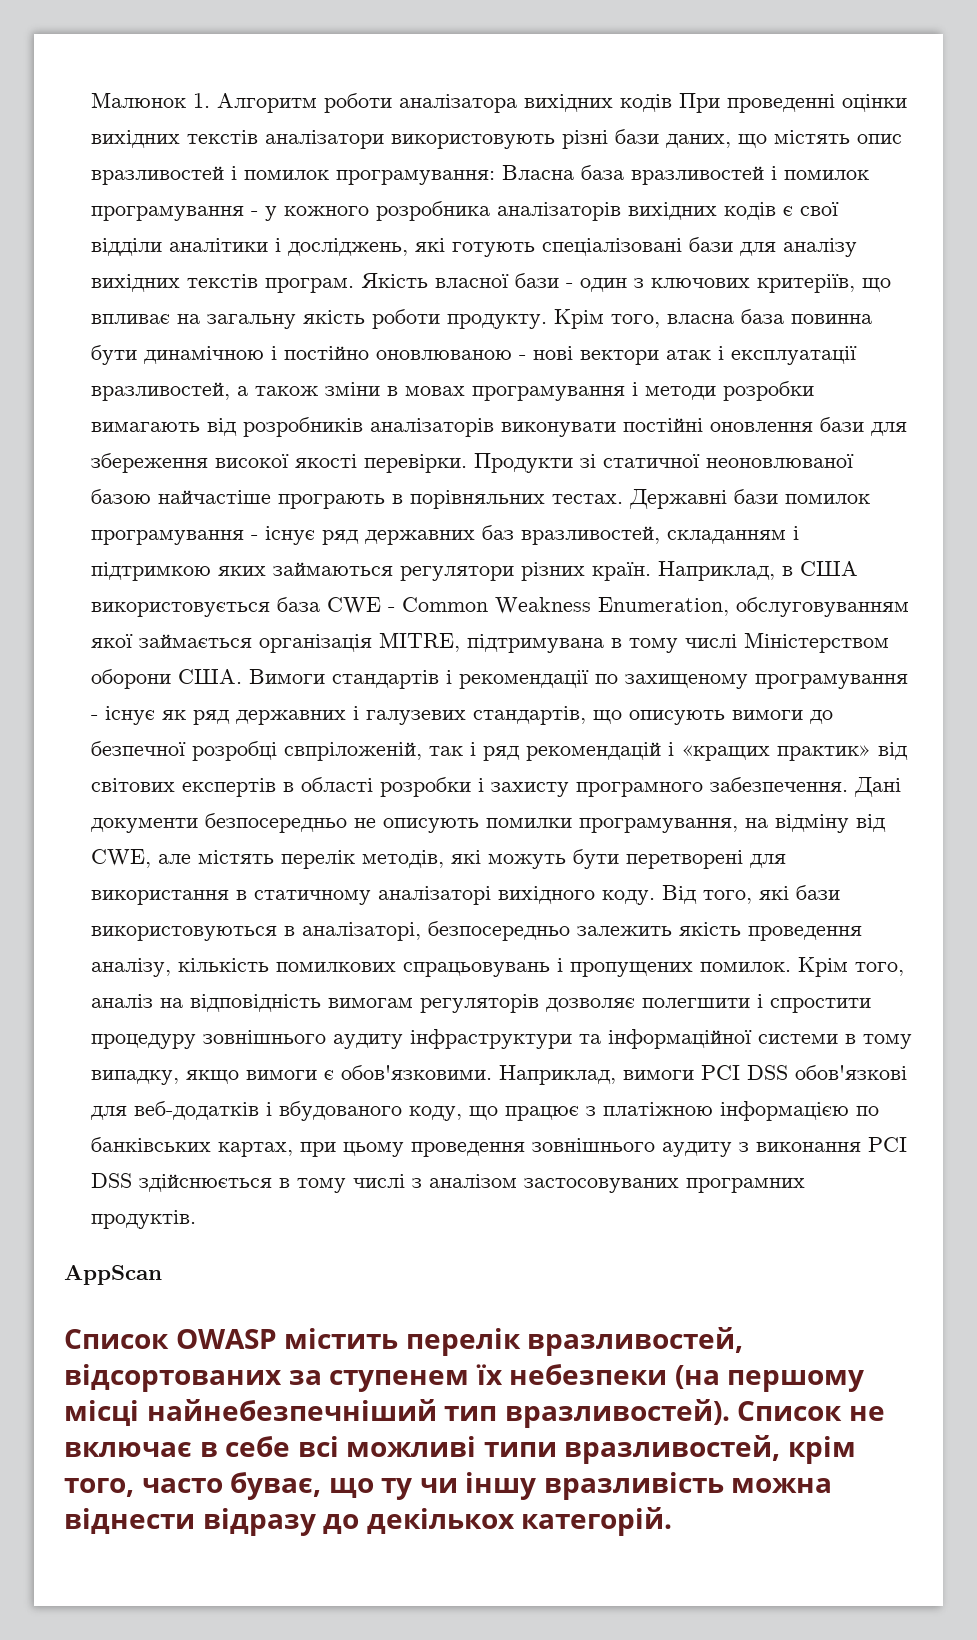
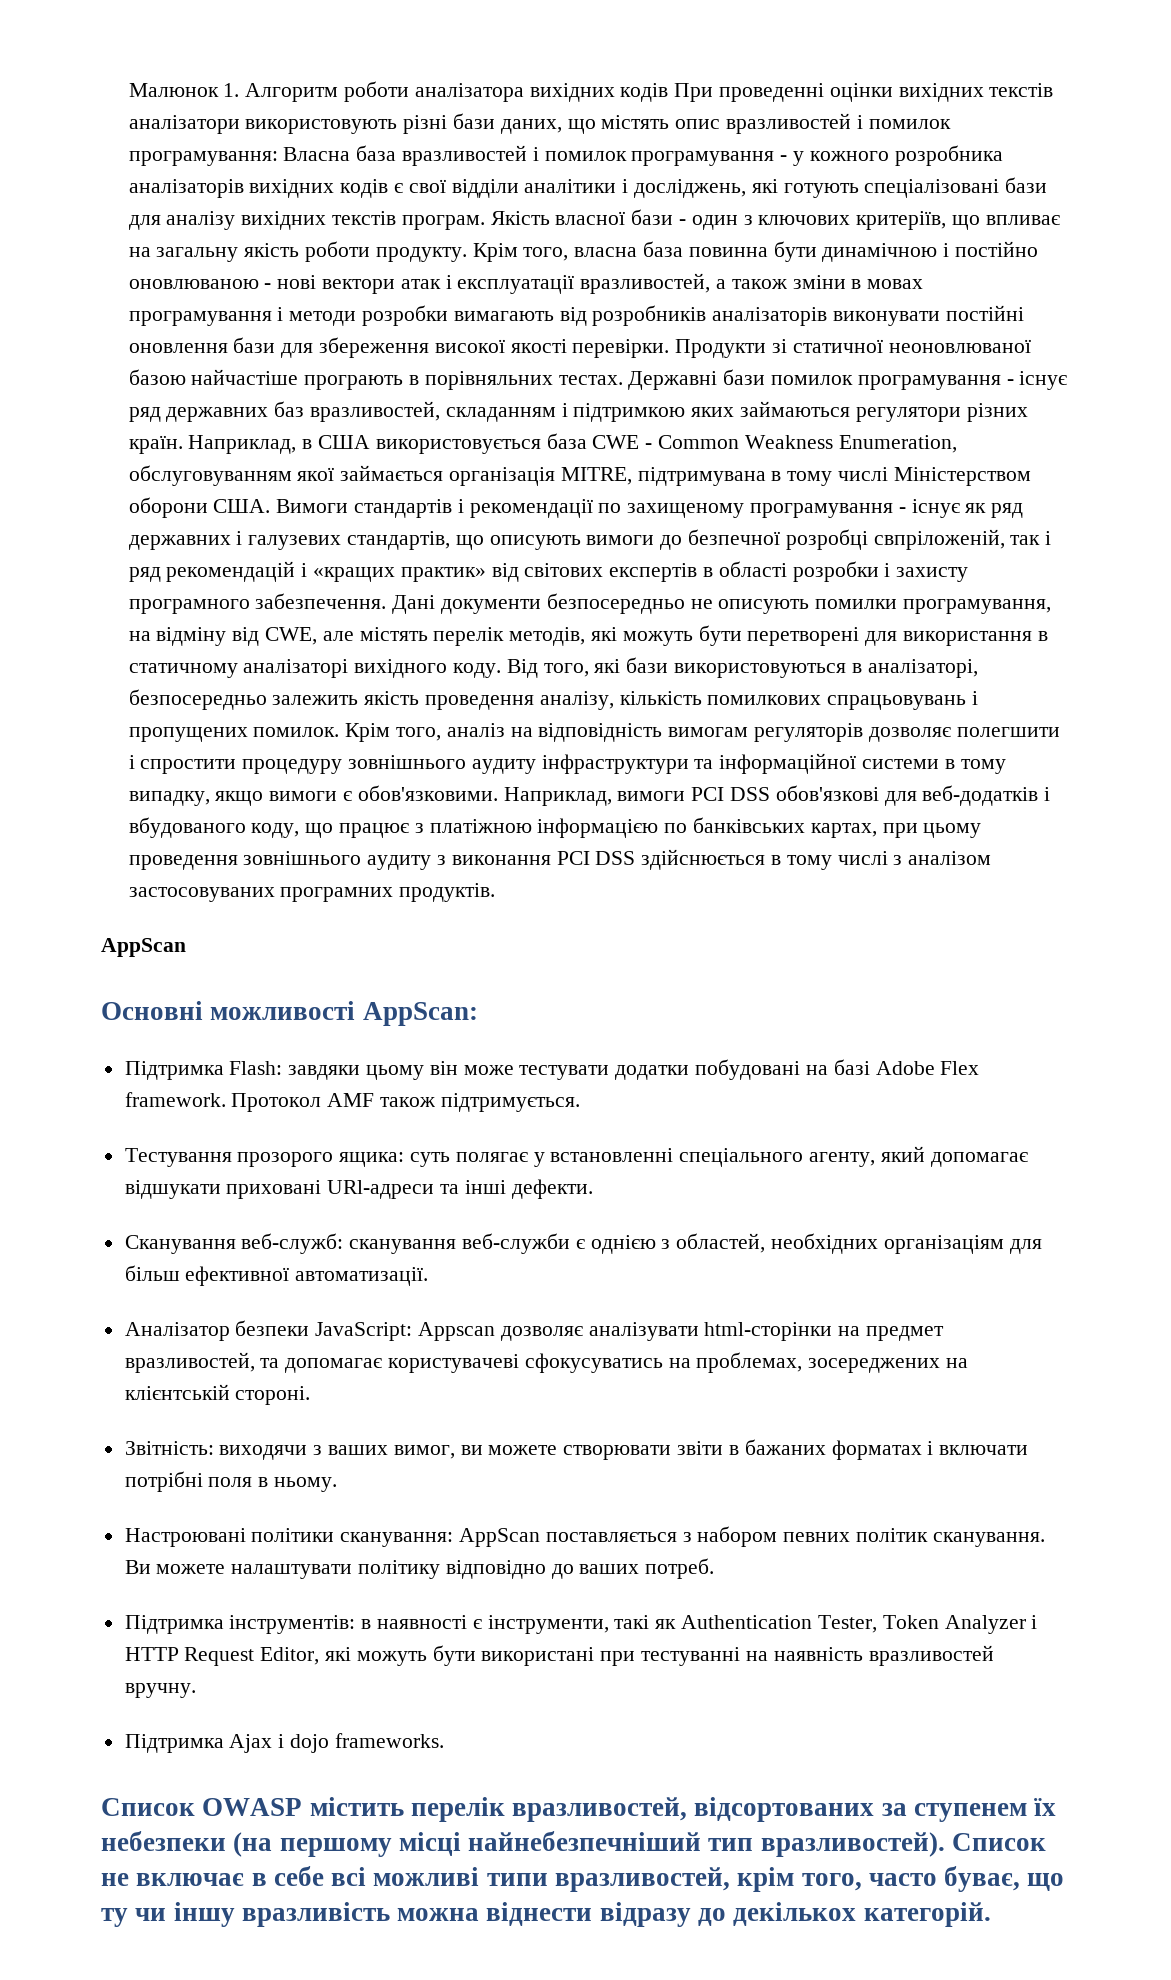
+ Основні можливості AppScan:
+ Підтримка Flash: завдяки цьому він може тестувати додатки побудовані на базі Adobe Flex framework. Протокол AMF також підтримується.
+ Тестування прозорого ящика: суть полягає у встановленні спеціального агенту, який допомагає відшукати приховані URl-адреси та інші дефекти.
+ Сканування веб-служб: сканування веб-служби є однією з областей, необхідних організаціям для більш ефективної автоматизації.
+ Аналізатор безпеки JavaScript: Appscan дозволяє аналізувати html-сторінки на предмет вразливостей, та допомагає користувачеві сфокусуватись на проблемах, зосереджених на клієнтській стороні.
+ Звітність: виходячи з ваших вимог, ви можете створювати звіти в бажаних форматах і включати потрібні поля в ньому.
+ Настроювані політики сканування: AppScan поставляється з набором певних політик сканування. Ви можете налаштувати політику відповідно до ваших потреб.
+ Підтримка інструментів: в наявності є інструменти, такі як Authentication Tester, Token Analyzer і HTTP Request Editor, які можуть бути використані при тестуванні на наявність вразливостей вручну.
+ Підтримка Ajax і dojo frameworks.

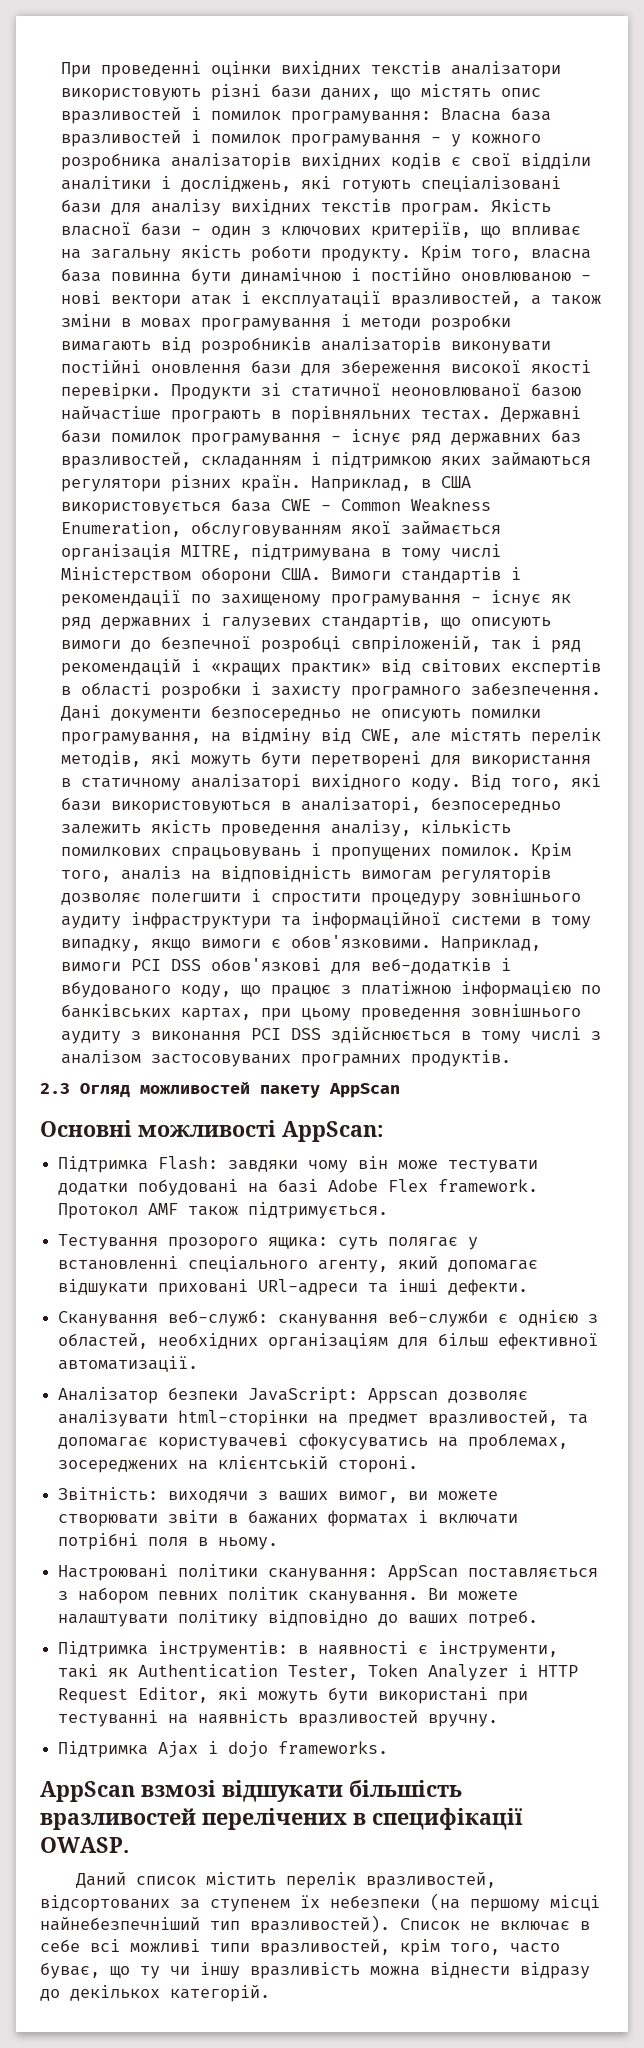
- Малюнок 1. Алгоритм роботи аналізатора вихідних кодів При проведенні оцінки вихідних текстів аналізатори використовують різні бази даних, що містять опис вразливостей і помилок програмування: Власна база вразливостей і помилок програмування - у кожного розробника аналізаторів вихідних кодів є свої відділи аналітики і досліджень, які готують спеціалізовані бази для аналізу вихідних текстів програм.
+ При проведенні оцінки вихідних текстів аналізатори використовують різні бази даних, що містять опис вразливостей і помилок програмування: Власна база вразливостей і помилок програмування - у кожного розробника аналізаторів вихідних кодів є свої відділи аналітики і досліджень, які готують спеціалізовані бази для аналізу вихідних текстів програм.
  Наприклад, вимоги PCI DSS обов'язкові для веб-додатків і вбудованого коду, що працює з платіжною інформацією по банківських картах, при цьому проведення зовнішнього аудиту з виконання PCI DSS здійснюється в тому числі з аналізом застосовуваних програмних продуктів.
- AppScan
+ 2.3 Огляд можливостей пакету AppScan
- Підтримка Flash: завдяки цьому він може тестувати додатки побудовані на базі Adobe Flex framework.
+ Підтримка Flash: завдяки чому він може тестувати додатки побудовані на базі Adobe Flex framework.
- Список OWASP містить перелік вразливостей, відсортованих за ступенем їх небезпеки (на першому місці найнебезпечніший тип вразливостей).
+ AppScan взмозі відшукати більшість вразливостей перелічених в специфікації OWASP.
+ Даний список містить перелік вразливостей, відсортованих за ступенем їх небезпеки (на першому місці найнебезпечніший тип вразливостей).

